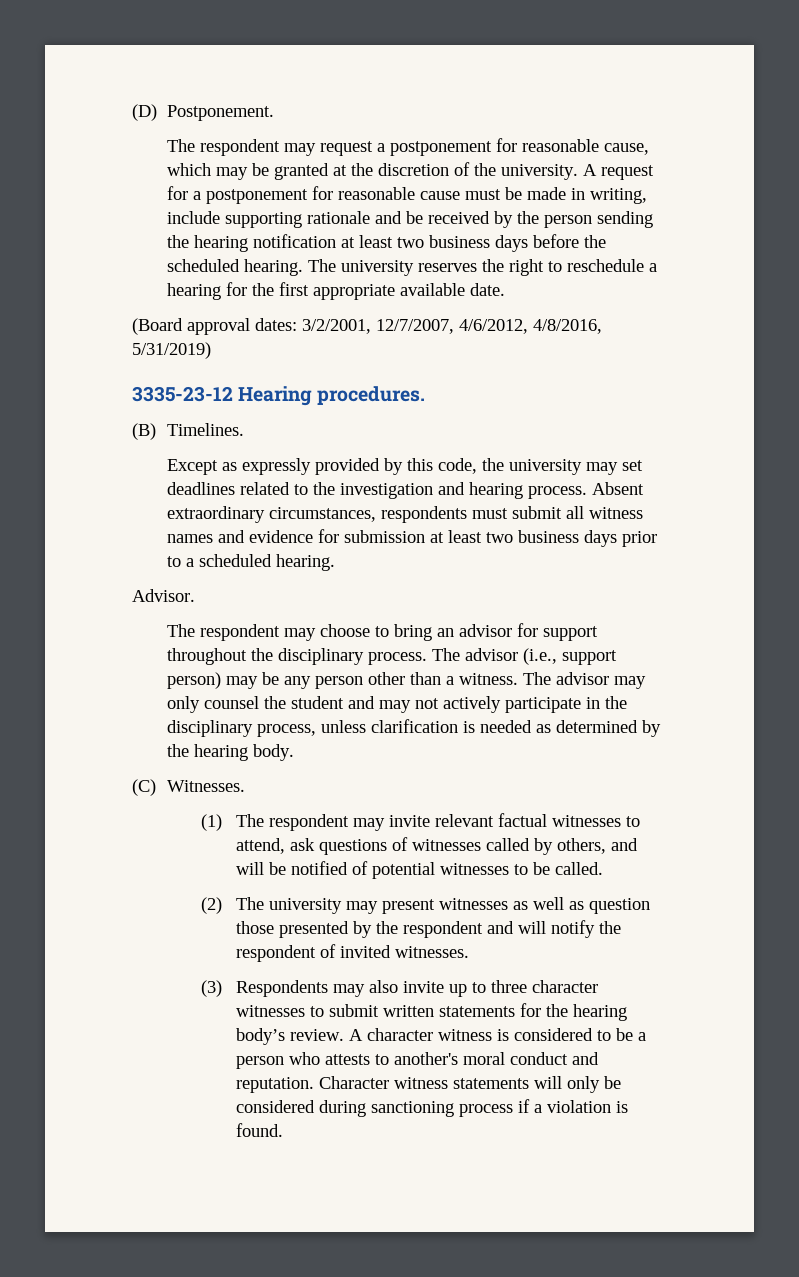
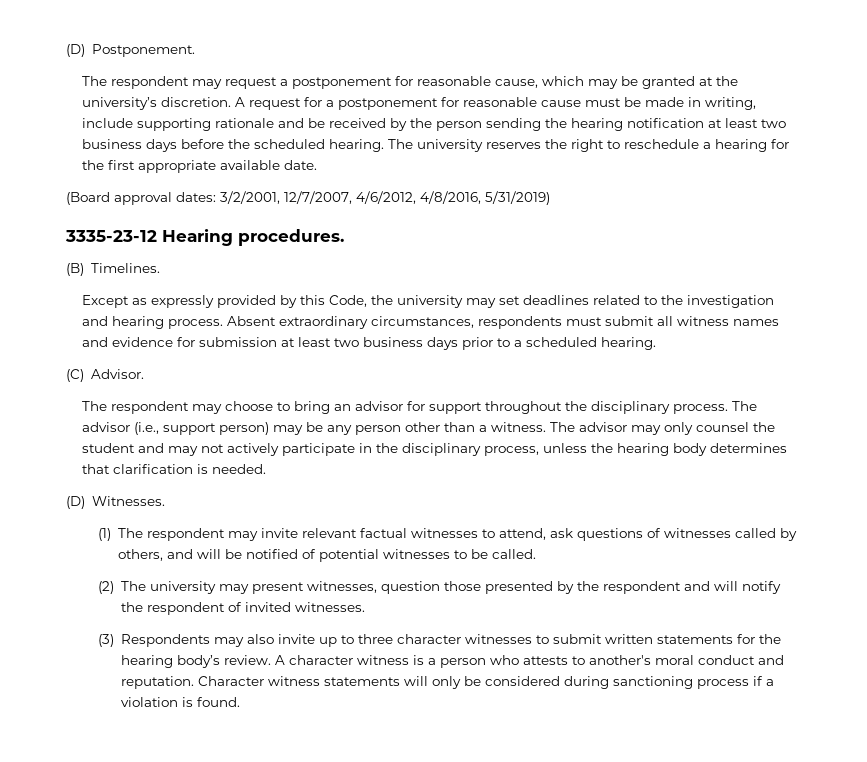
- The respondent may request a postponement for reasonable cause, which may be granted at the discretion of the university.
+ The respondent may request a postponement for reasonable cause, which may be granted at the university’s discretion.
- Except as expressly provided by this code, the university may set deadlines related to the investigation and hearing process.
+ Except as expressly provided by this Code, the university may set deadlines related to the investigation and hearing process.
- Advisor.
+ (C) Advisor.
- The advisor may only counsel the student and may not actively participate in the disciplinary process, unless clarification is needed as determined by the hearing body.
- (C) Witnesses.
+ The advisor may only counsel the student and may not actively participate in the disciplinary process, unless the hearing body determines that clarification is needed.
+ (D) Witnesses.
- (2) The university may present witnesses as well as question those presented by the respondent and will notify the respondent of invited witnesses.
+ (2) The university may present witnesses, question those presented by the respondent and will notify the respondent of invited witnesses.
- A character witness is considered to be a person who attests to another's moral conduct and reputation.
+ A character witness is a person who attests to another's moral conduct and reputation.

